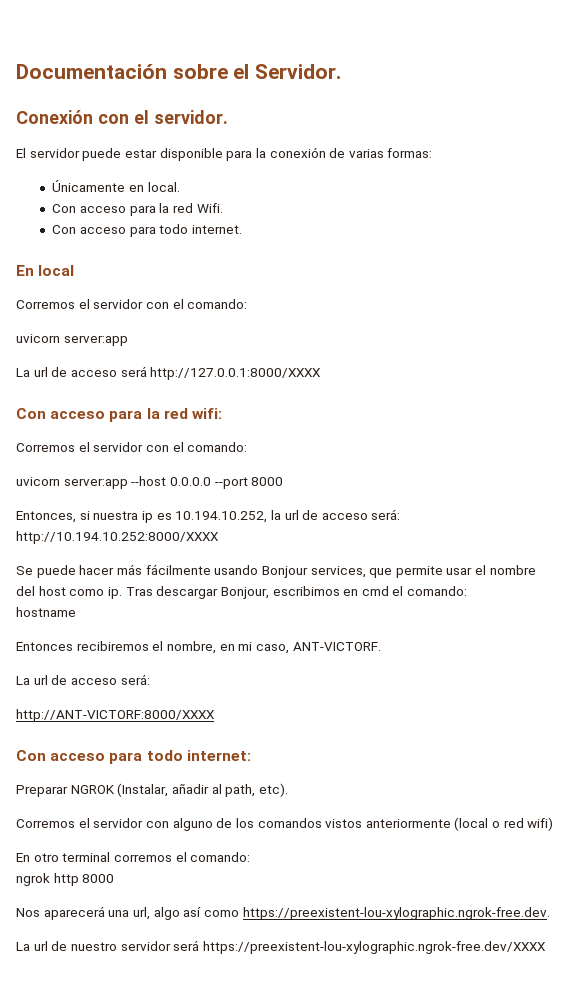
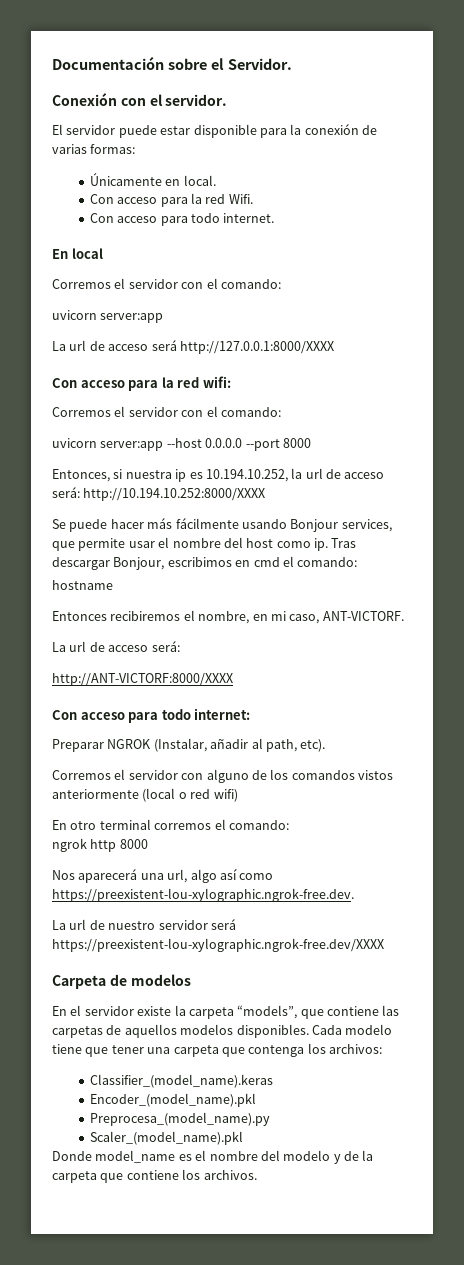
+ Carpeta de modelos
+ En el servidor existe la carpeta “models”, que contiene las carpetas de aquellos modelos disponibles. Cada modelo tiene que tener una carpeta que contenga los archivos:
+ Classifier_(model_name).keras
+ Encoder_(model_name).pkl
+ Preprocesa_(model_name).py
+ Scaler_(model_name).pkl
+ Donde model_name es el nombre del modelo y de la carpeta que contiene los archivos.

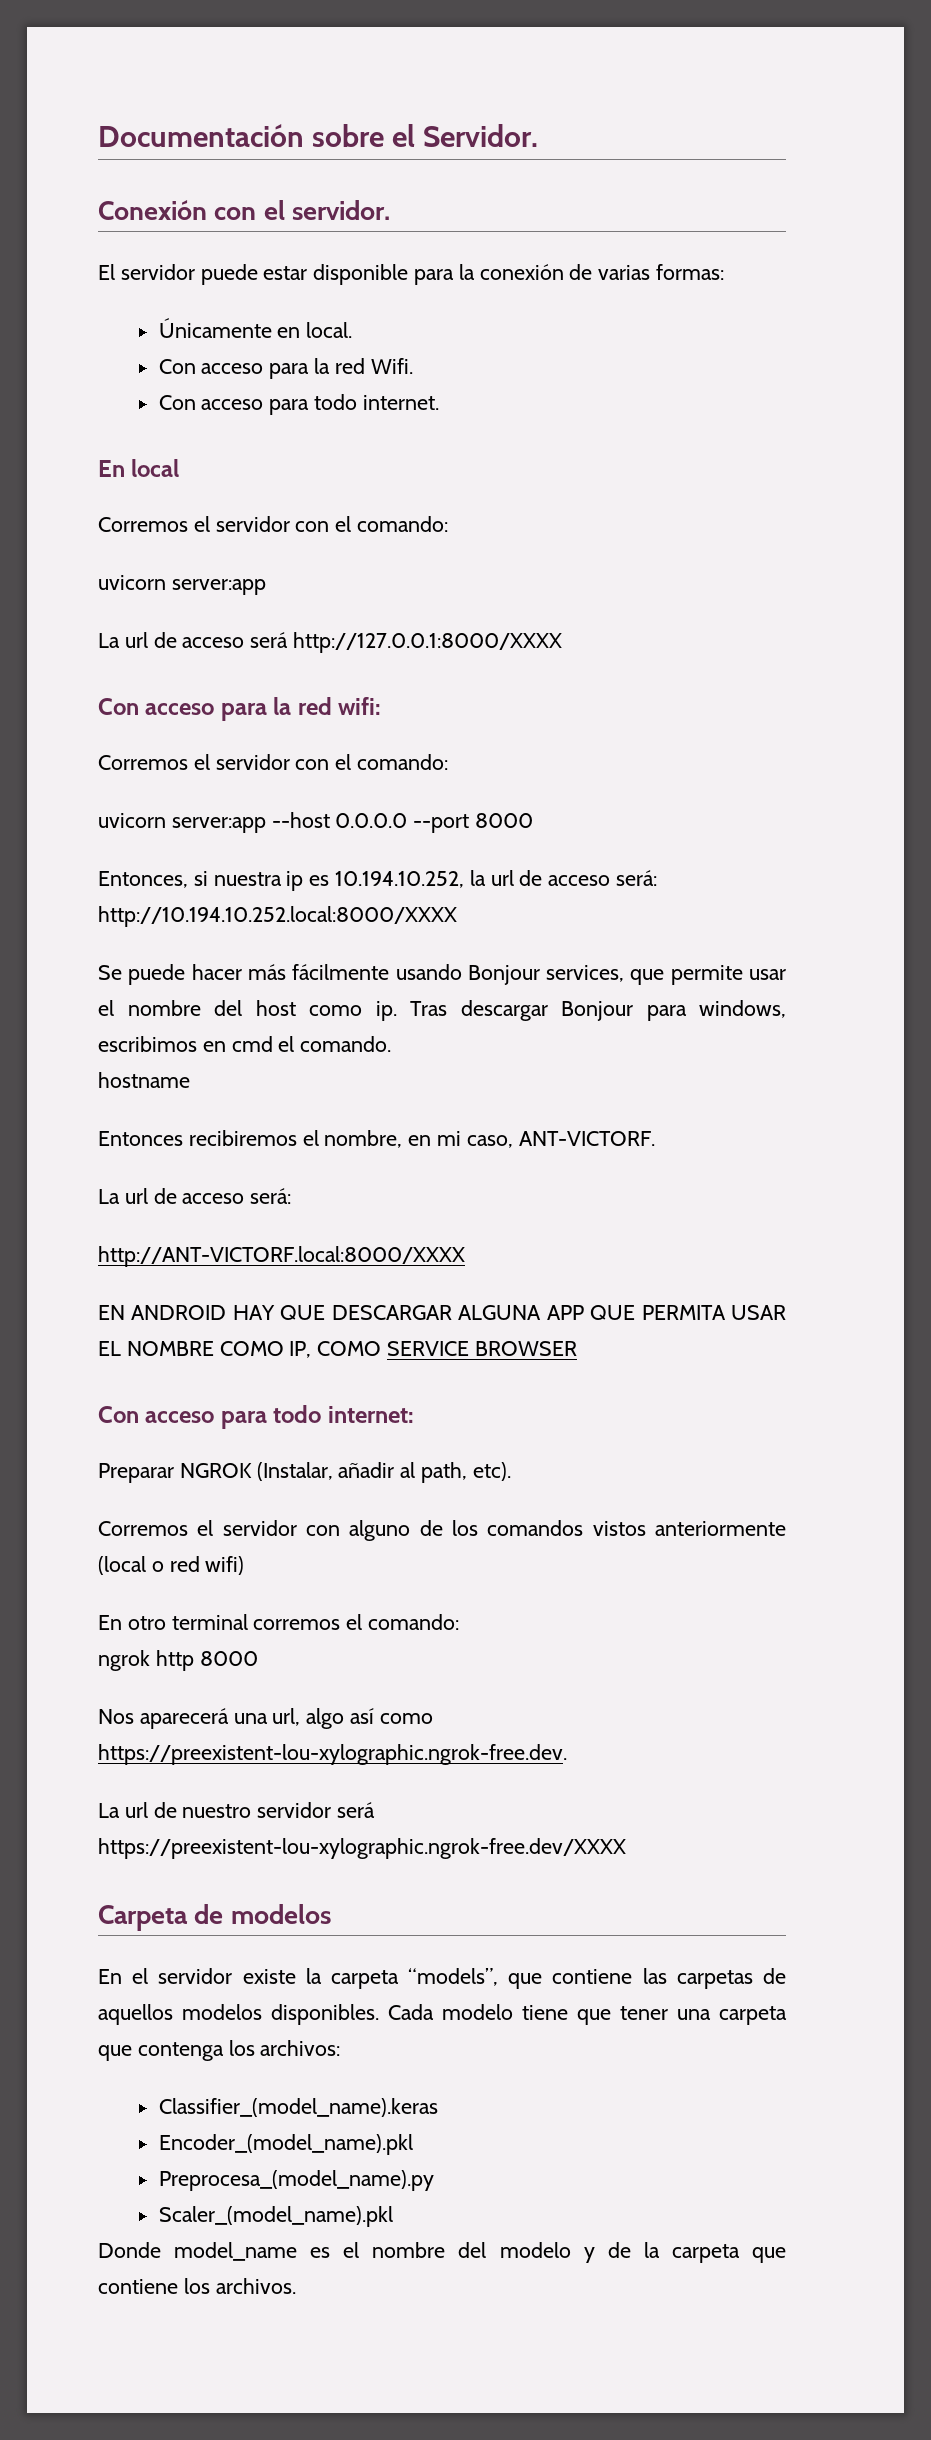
- Entonces, si nuestra ip es 10.194.10.252, la url de acceso será: http://10.194.10.252:8000/XXXX
+ Entonces, si nuestra ip es 10.194.10.252, la url de acceso será: http://10.194.10.252.local:8000/XXXX
- Tras descargar Bonjour, escribimos en cmd el comando:
+ Tras descargar Bonjour para windows, escribimos en cmd el comando.
- http://ANT-VICTORF:8000/XXXX
+ http://ANT-VICTORF.local:8000/XXXX
+ EN ANDROID HAY QUE DESCARGAR ALGUNA APP QUE PERMITA USAR EL NOMBRE COMO IP, COMO SERVICE BROWSER

